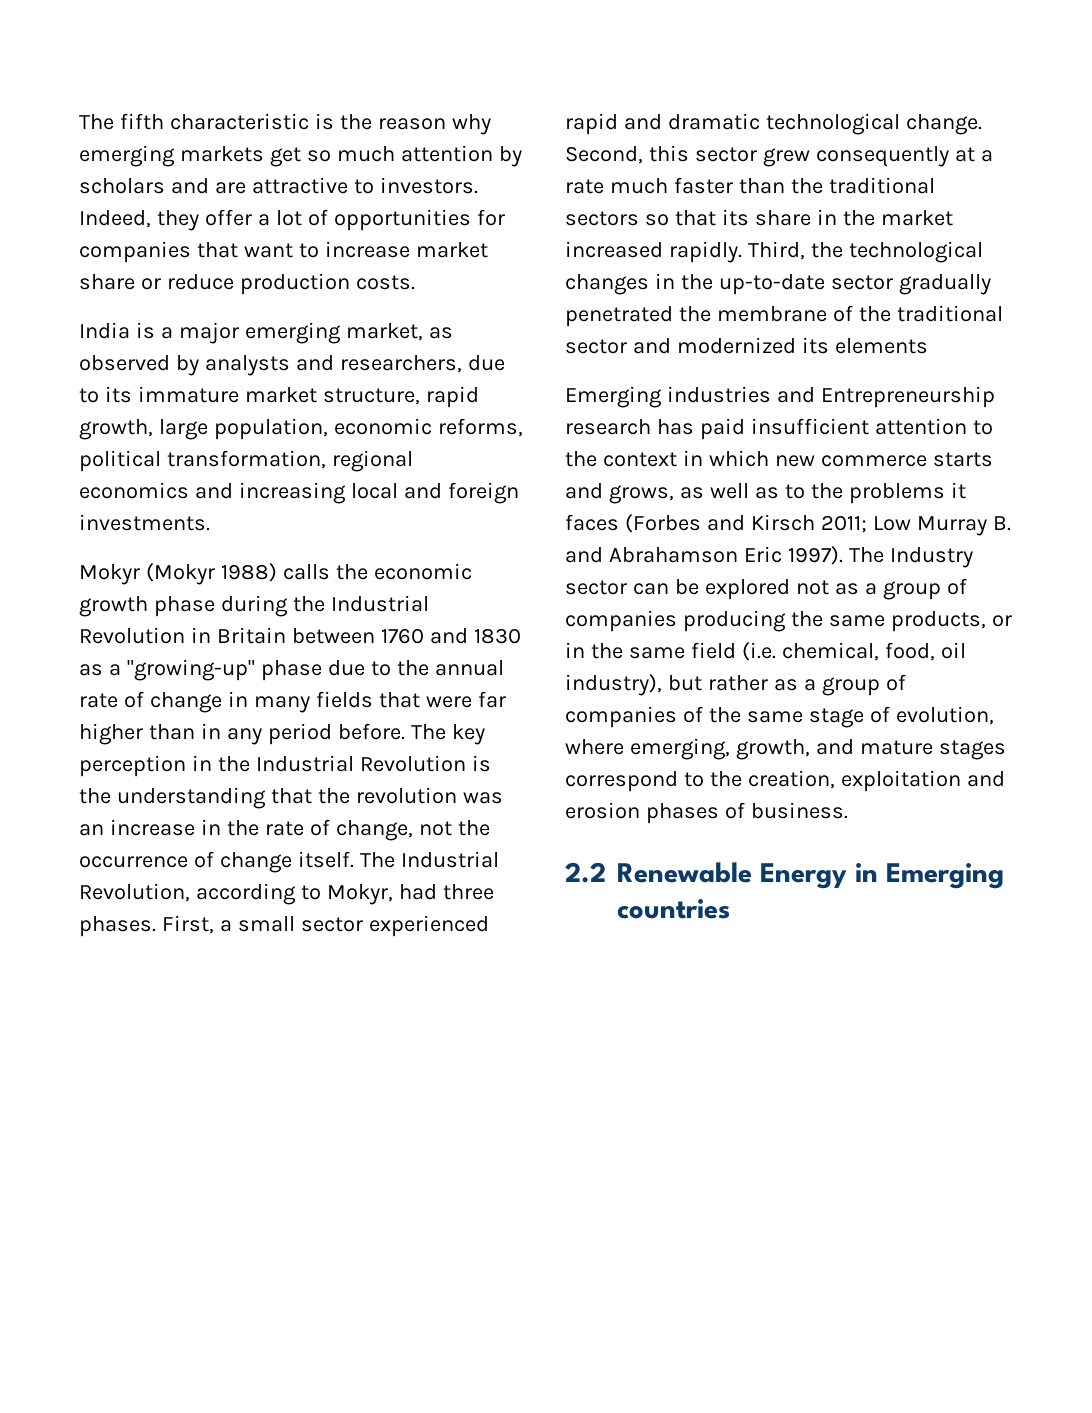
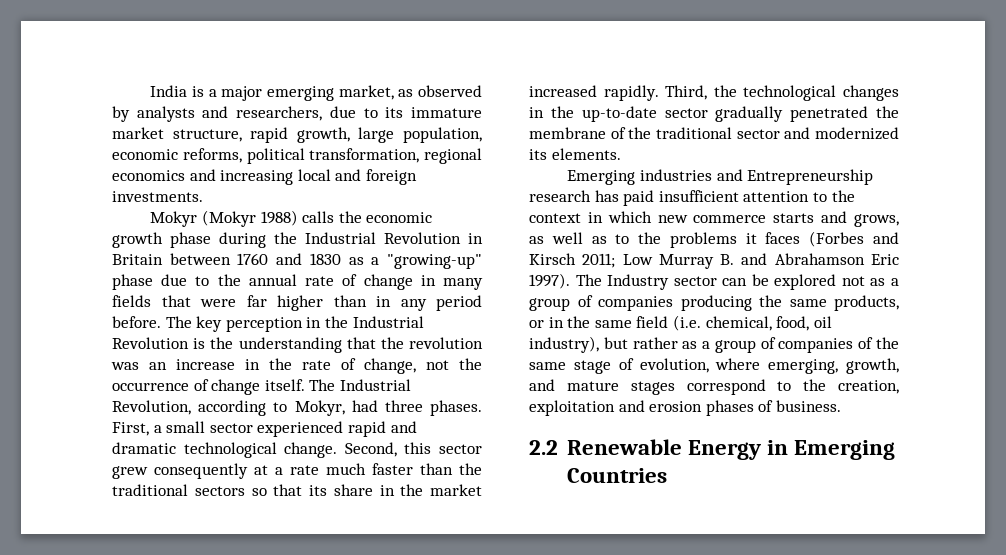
- The fifth characteristic is the reason why emerging markets get so much attention by scholars and are attractive to investors. Indeed, they offer a lot of opportunities for companies that want to increase market share or reduce production costs.
- Third, the technological changes in the up-to-date sector gradually penetrated the membrane of the traditional sector and modernized its elements
+ Third, the technological changes in the up-to-date sector gradually penetrated the membrane of the traditional sector and modernized its elements.
- 2.2 Renewable Energy in Emerging countries
+ 2.2 Renewable Energy in Emerging Countries

